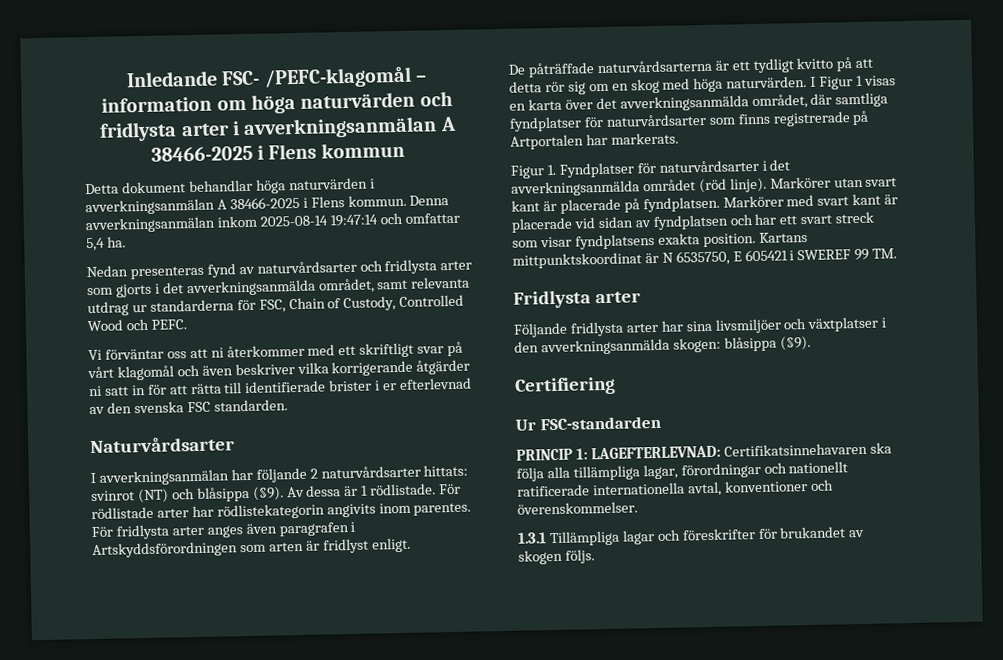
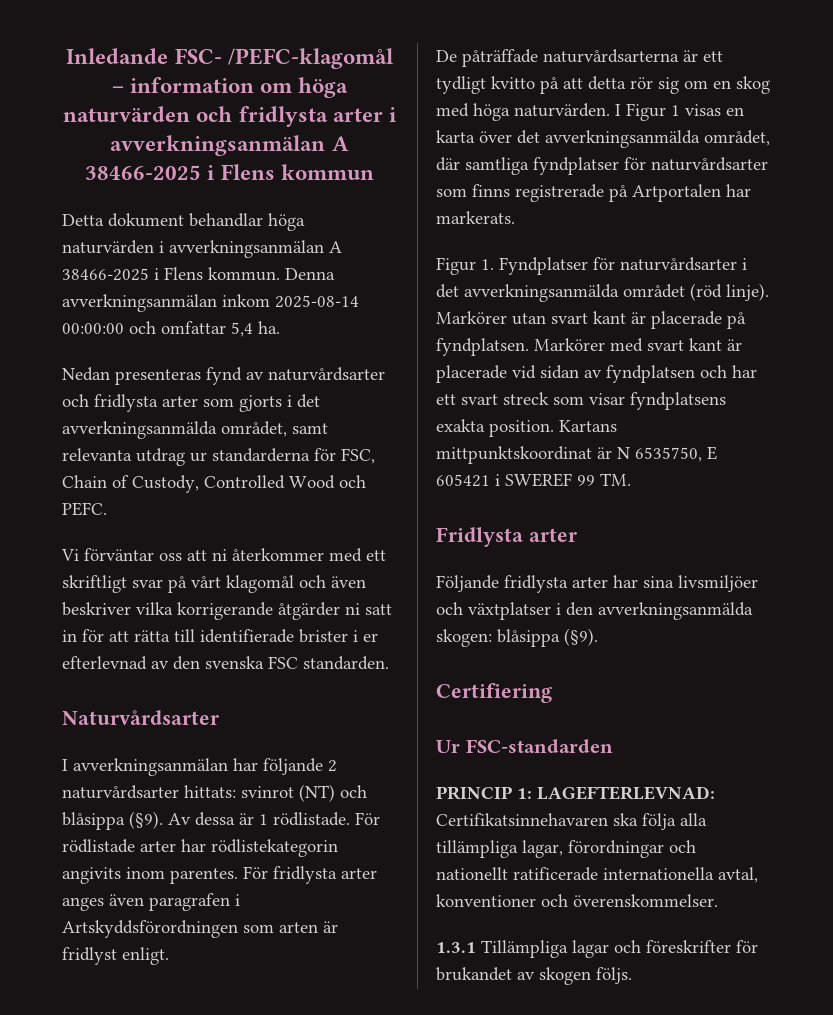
- Denna avverkningsanmälan inkom 2025-08-14 19:47:14 och omfattar 5,4 ha.
+ Denna avverkningsanmälan inkom 2025-08-14 00:00:00 och omfattar 5,4 ha.

